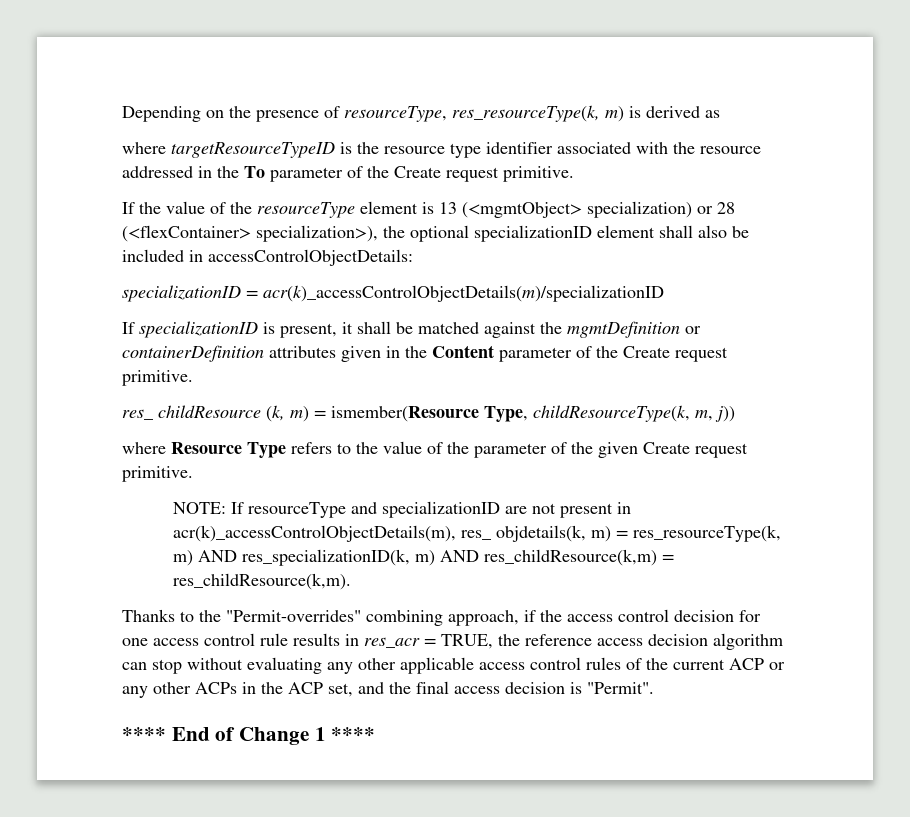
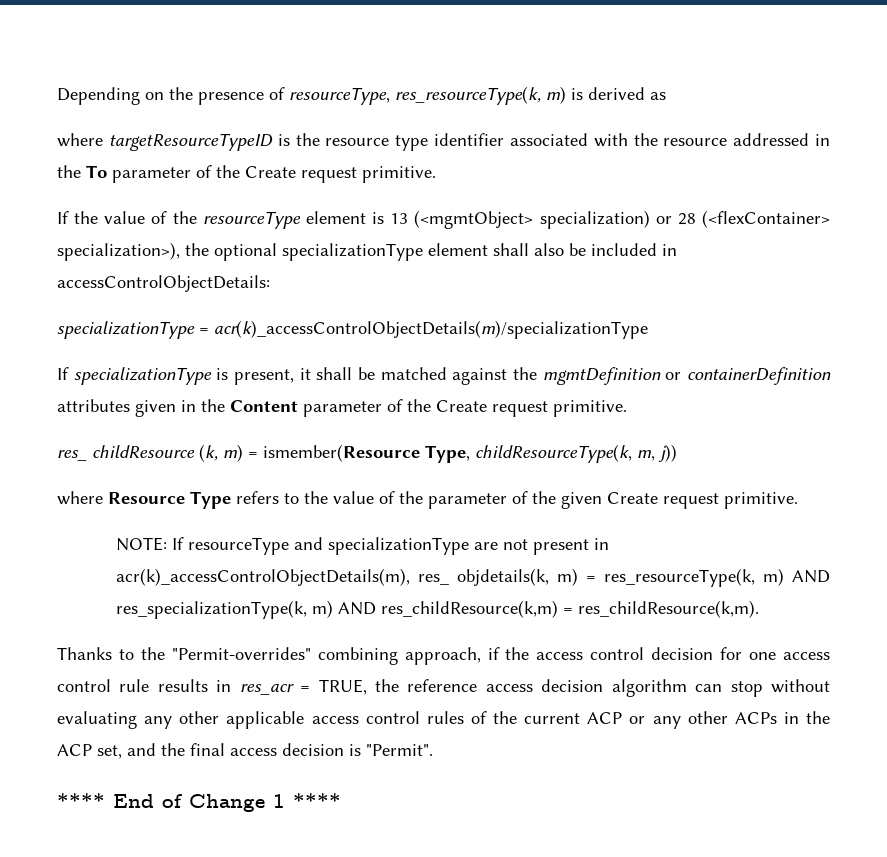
- If the value of the resourceType element is 13 (<mgmtObject> specialization) or 28 (<flexContainer> specialization>), the optional specializationID element shall also be included in accessControlObjectDetails:
+ If the value of the resourceType element is 13 (<mgmtObject> specialization) or 28 (<flexContainer> specialization>), the optional specializationType element shall also be included in accessControlObjectDetails:
- specializationID = acr(k)_accessControlObjectDetails(m)/specializationID
- If specializationID is present, it shall be matched against the mgmtDefinition or containerDefinition attributes given in the Content parameter of the Create request primitive.
+ specializationType = acr(k)_accessControlObjectDetails(m)/specializationType
+ If specializationType is present, it shall be matched against the mgmtDefinition or containerDefinition attributes given in the Content parameter of the Create request primitive.
- NOTE: If resourceType and specializationID are not present in acr(k)_accessControlObjectDetails(m), res_ objdetails(k, m) = res_resourceType(k, m) AND res_specializationID(k, m) AND res_childResource(k,m) = res_childResource(k,m).
+ NOTE: If resourceType and specializationType are not present in acr(k)_accessControlObjectDetails(m), res_ objdetails(k, m) = res_resourceType(k, m) AND res_specializationType(k, m) AND res_childResource(k,m) = res_childResource(k,m).

